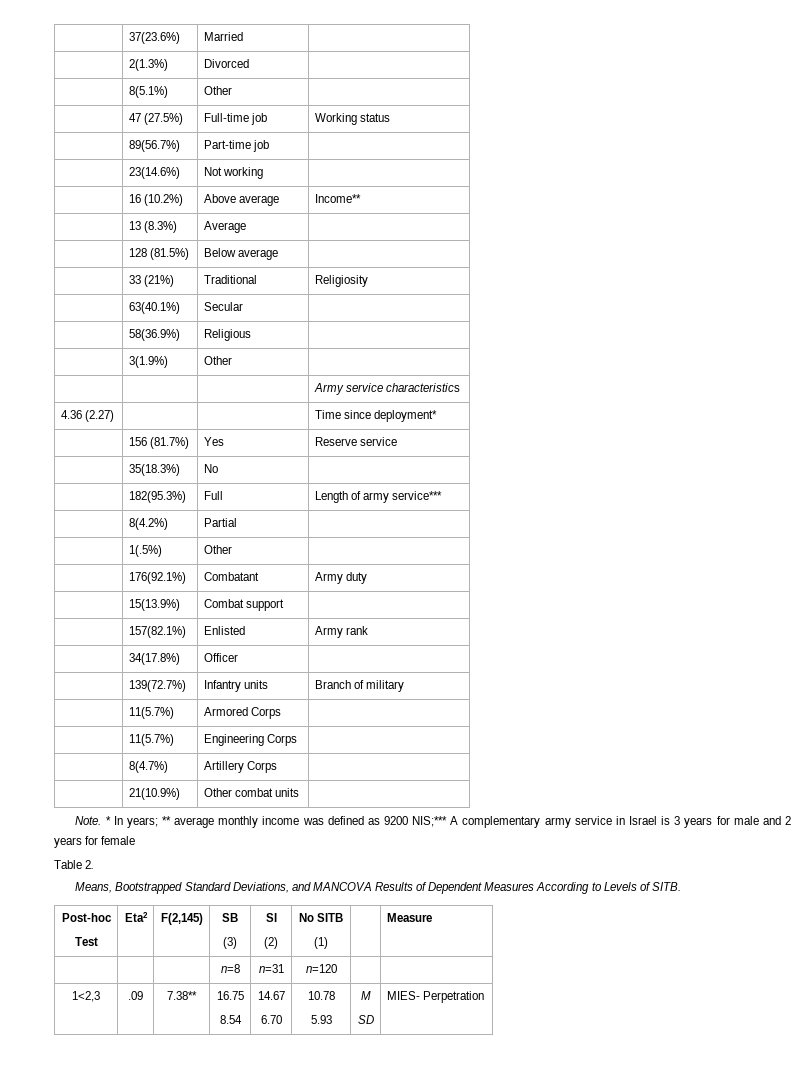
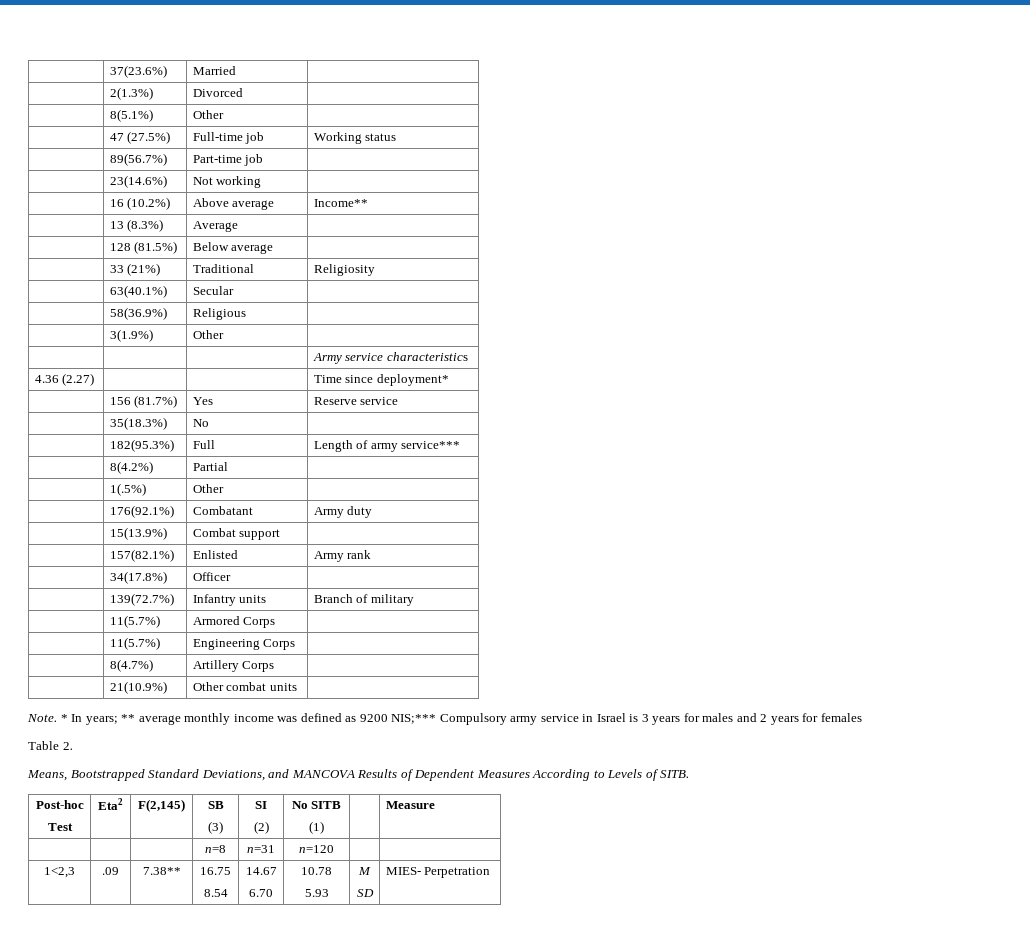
- * In years; ** average monthly income was defined as 9200 NIS;*** A complementary army service in Israel is 3 years for male and 2 years for female
+ * In years; ** average monthly income was defined as 9200 NIS;*** Compulsory army service in Israel is 3 years for males and 2 years for females

